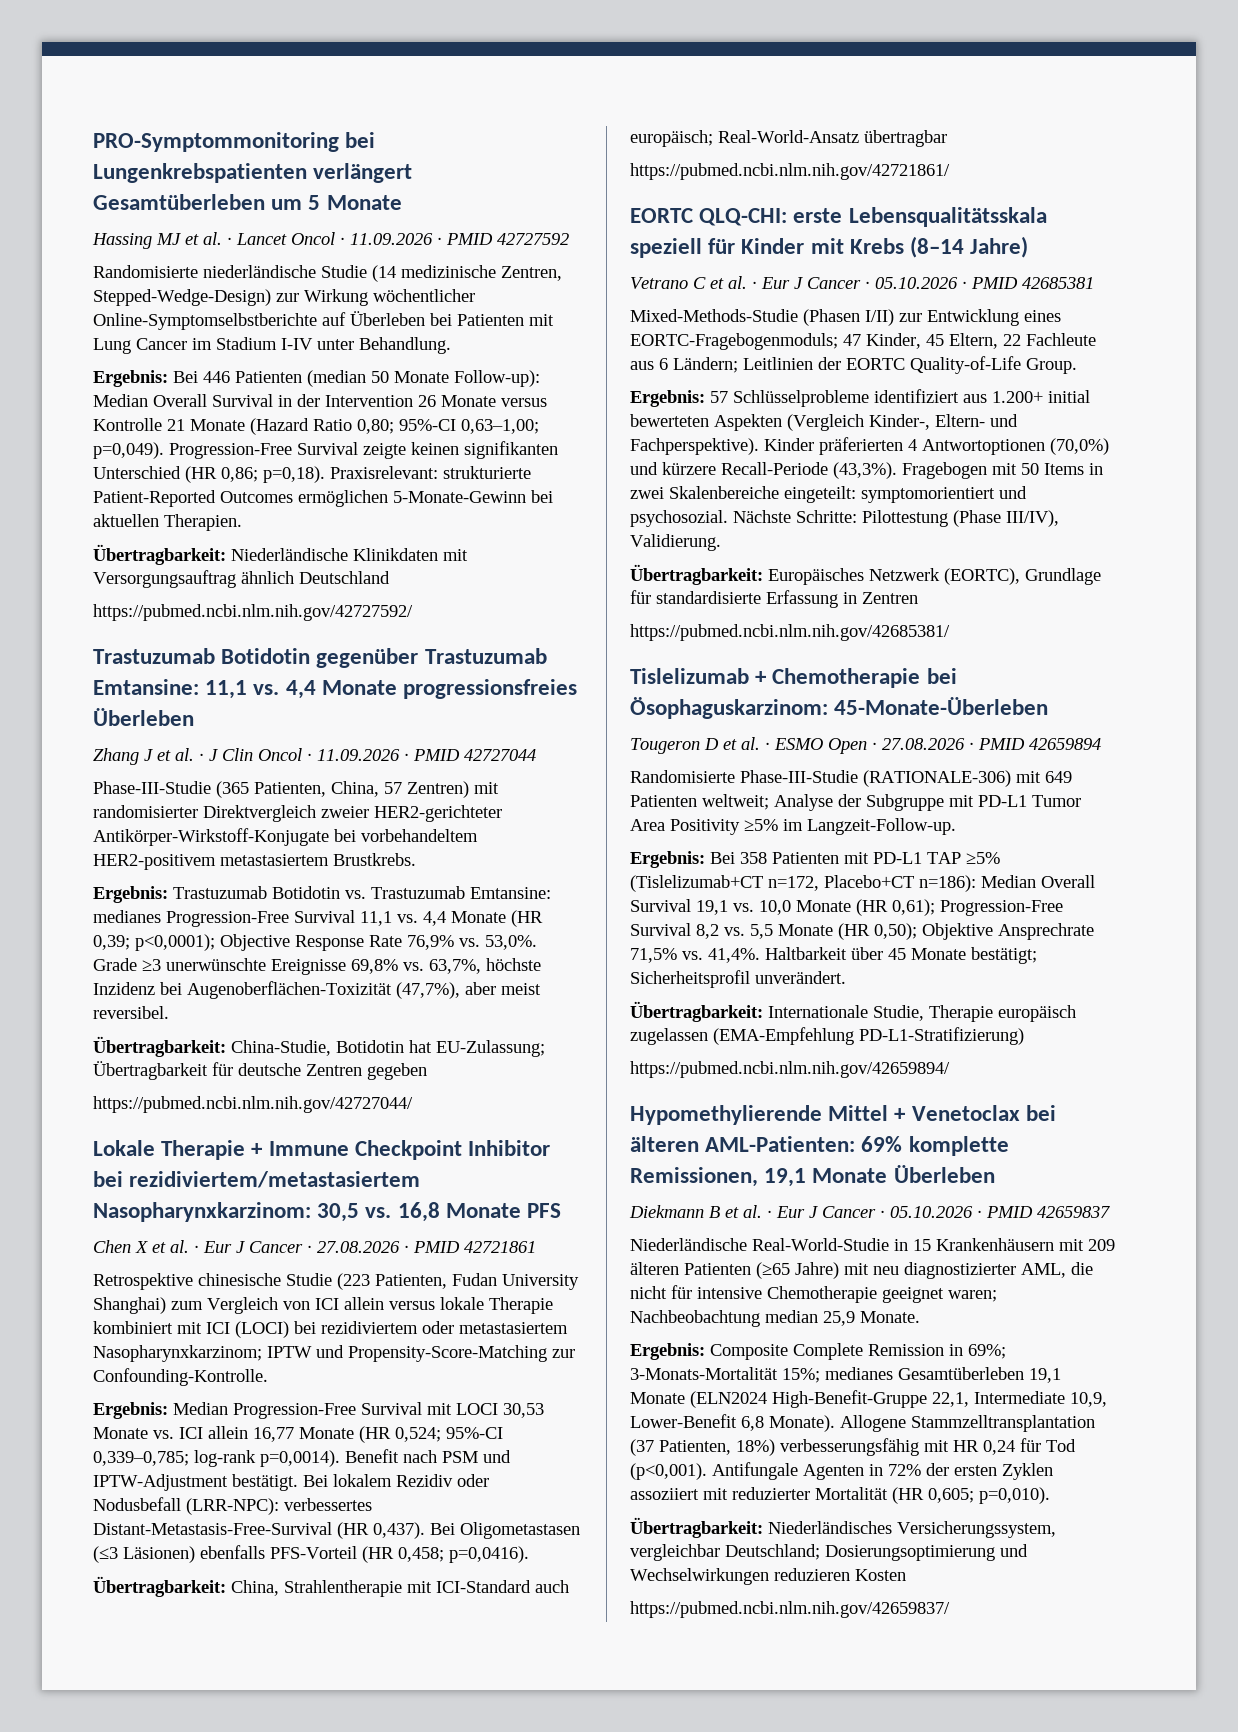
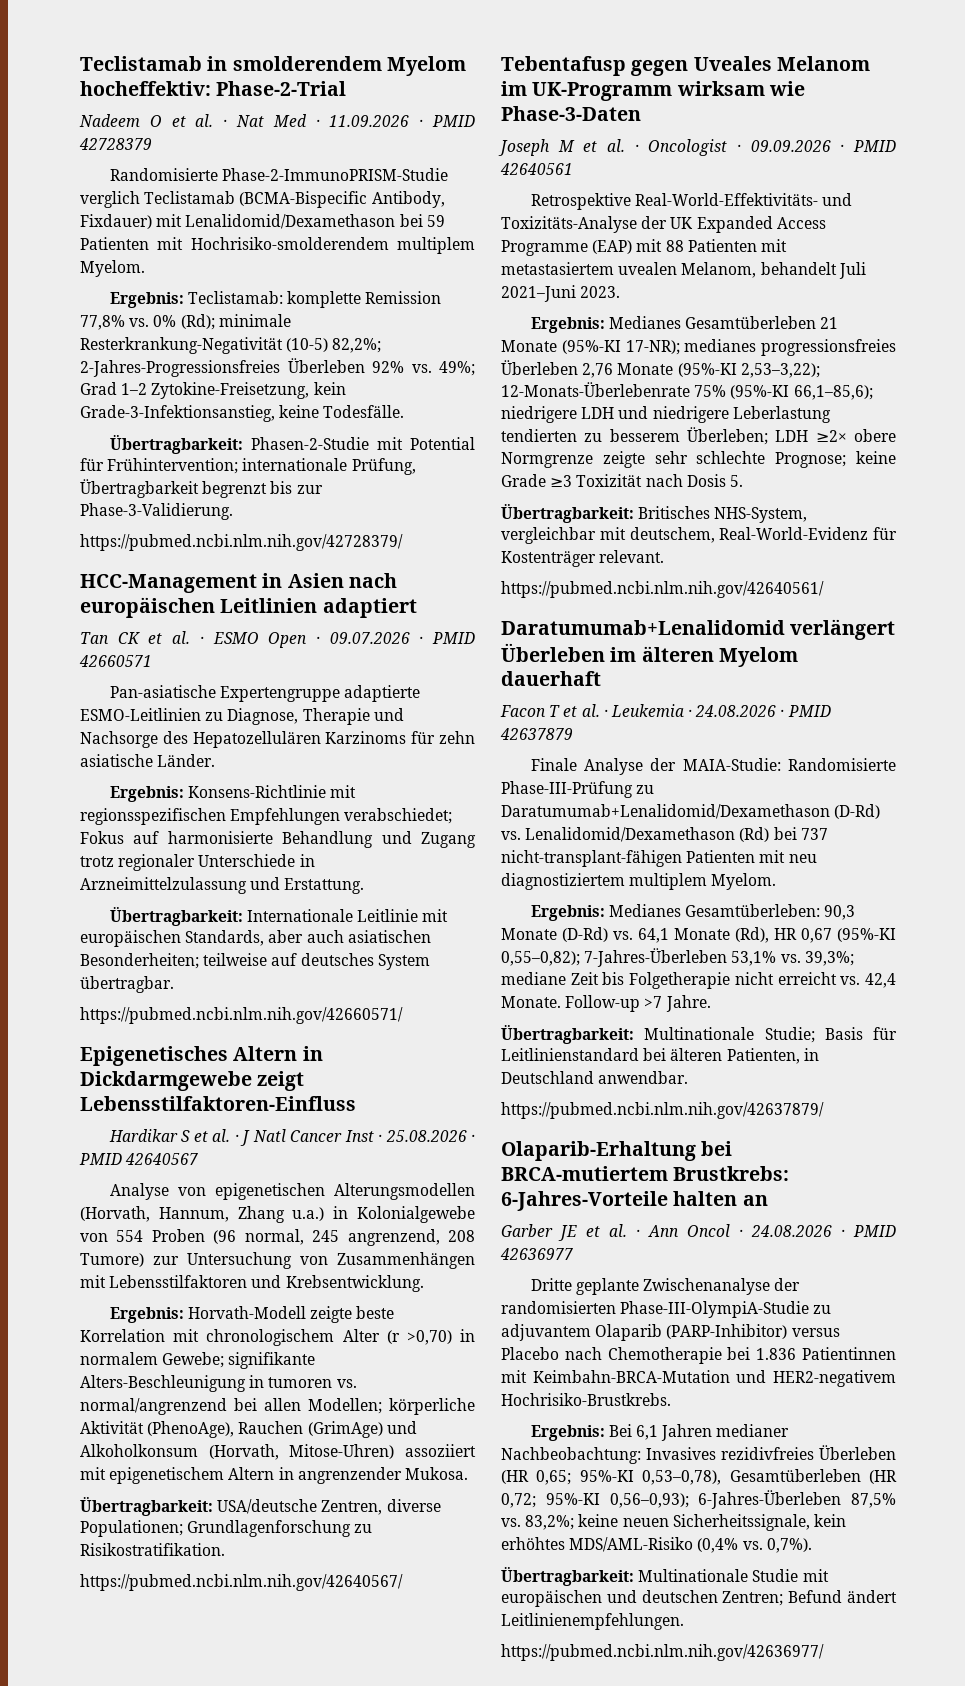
- PRO-Symptommonitoring bei Lungenkrebspatienten verlängert Gesamtüberleben um 5 Monate
- Hassing MJ et al. · Lancet Oncol · 11.09.2026 · PMID 42727592
- Randomisierte niederländische Studie (14 medizinische Zentren, Stepped-Wedge-Design) zur Wirkung wöchentlicher Online-Symptomselbstberichte auf Überleben bei Patienten mit Lung Cancer im Stadium I-IV unter Behandlung.
- Ergebnis: Bei 446 Patienten (median 50 Monate Follow-up): Median Overall Survival in der Intervention 26 Monate versus Kontrolle 21 Monate (Hazard Ratio 0,80; 95%-CI 0,63–1,00; p=0,049). Progression-Free Survival zeigte keinen signifikanten Unterschied (HR 0,86; p=0,18). Praxisrelevant: strukturierte Patient-Reported Outcomes ermöglichen 5-Monate-Gewinn bei aktuellen Therapien.
- Übertragbarkeit: Niederländische Klinikdaten mit Versorgungsauftrag ähnlich Deutschland
- https://pubmed.ncbi.nlm.nih.gov/42727592/
- Trastuzumab Botidotin gegenüber Trastuzumab Emtansine: 11,1 vs. 4,4 Monate progressionsfreies Überleben
- Zhang J et al. · J Clin Oncol · 11.09.2026 · PMID 42727044
- Phase-III-Studie (365 Patienten, China, 57 Zentren) mit randomisierter Direktvergleich zweier HER2-gerichteter Antikörper-Wirkstoff-Konjugate bei vorbehandeltem HER2-positivem metastasiertem Brustkrebs.
- Ergebnis: Trastuzumab Botidotin vs. Trastuzumab Emtansine: medianes Progression-Free Survival 11,1 vs. 4,4 Monate (HR 0,39; p<0,0001); Objective Response Rate 76,9% vs. 53,0%. Grade ≥3 unerwünschte Ereignisse 69,8% vs. 63,7%, höchste Inzidenz bei Augenoberflächen-Toxizität (47,7%), aber meist reversibel.
- Übertragbarkeit: China-Studie, Botidotin hat EU-Zulassung; Übertragbarkeit für deutsche Zentren gegeben
- https://pubmed.ncbi.nlm.nih.gov/42727044/
- Lokale Therapie + Immune Checkpoint Inhibitor bei rezidiviertem/metastasiertem Nasopharynxkarzinom: 30,5 vs. 16,8 Monate PFS
- Chen X et al. · Eur J Cancer · 27.08.2026 · PMID 42721861
- Retrospektive chinesische Studie (223 Patienten, Fudan University Shanghai) zum Vergleich von ICI allein versus lokale Therapie kombiniert mit ICI (LOCI) bei rezidiviertem oder metastasiertem Nasopharynxkarzinom; IPTW und Propensity-Score-Matching zur Confounding-Kontrolle.
- Ergebnis: Median Progression-Free Survival mit LOCI 30,53 Monate vs. ICI allein 16,77 Monate (HR 0,524; 95%-CI 0,339–0,785; log-rank p=0,0014). Benefit nach PSM und IPTW-Adjustment bestätigt. Bei lokalem Rezidiv oder Nodusbefall (LRR-NPC): verbessertes Distant-Metastasis-Free-Survival (HR 0,437). Bei Oligometastasen (≤3 Läsionen) ebenfalls PFS-Vorteil (HR 0,458; p=0,0416).
- Übertragbarkeit: China, Strahlentherapie mit ICI-Standard auch europäisch; Real-World-Ansatz übertragbar
- https://pubmed.ncbi.nlm.nih.gov/42721861/
- EORTC QLQ-CHI: erste Lebensqualitätsskala speziell für Kinder mit Krebs (8–14 Jahre)
- Vetrano C et al. · Eur J Cancer · 05.10.2026 · PMID 42685381
- Mixed-Methods-Studie (Phasen I/II) zur Entwicklung eines EORTC-Fragebogenmoduls; 47 Kinder, 45 Eltern, 22 Fachleute aus 6 Ländern; Leitlinien der EORTC Quality-of-Life Group.
- Ergebnis: 57 Schlüsselprobleme identifiziert aus 1.200+ initial bewerteten Aspekten (Vergleich Kinder-, Eltern- und Fachperspektive). Kinder präferierten 4 Antwortoptionen (70,0%) und kürzere Recall-Periode (43,3%). Fragebogen mit 50 Items in zwei Skalenbereiche eingeteilt: symptomorientiert und psychosozial. Nächste Schritte: Pilottestung (Phase III/IV), Validierung.
- Übertragbarkeit: Europäisches Netzwerk (EORTC), Grundlage für standardisierte Erfassung in Zentren
- https://pubmed.ncbi.nlm.nih.gov/42685381/
- Tislelizumab + Chemotherapie bei Ösophaguskarzinom: 45-Monate-Überleben
- Tougeron D et al. · ESMO Open · 27.08.2026 · PMID 42659894
- Randomisierte Phase-III-Studie (RATIONALE-306) mit 649 Patienten weltweit; Analyse der Subgruppe mit PD-L1 Tumor Area Positivity ≥5% im Langzeit-Follow-up.
- Ergebnis: Bei 358 Patienten mit PD-L1 TAP ≥5% (Tislelizumab+CT n=172, Placebo+CT n=186): Median Overall Survival 19,1 vs. 10,0 Monate (HR 0,61); Progression-Free Survival 8,2 vs. 5,5 Monate (HR 0,50); Objektive Ansprechrate 71,5% vs. 41,4%. Haltbarkeit über 45 Monate bestätigt; Sicherheitsprofil unverändert.
- Übertragbarkeit: Internationale Studie, Therapie europäisch zugelassen (EMA-Empfehlung PD-L1-Stratifizierung)
- https://pubmed.ncbi.nlm.nih.gov/42659894/
- Hypomethylierende Mittel + Venetoclax bei älteren AML-Patienten: 69% komplette Remissionen, 19,1 Monate Überleben
- Diekmann B et al. · Eur J Cancer · 05.10.2026 · PMID 42659837
- Niederländische Real-World-Studie in 15 Krankenhäusern mit 209 älteren Patienten (≥65 Jahre) mit neu diagnostizierter AML, die nicht für intensive Chemotherapie geeignet waren; Nachbeobachtung median 25,9 Monate.
- Ergebnis: Composite Complete Remission in 69%; 3-Monats-Mortalität 15%; medianes Gesamtüberleben 19,1 Monate (ELN2024 High-Benefit-Gruppe 22,1, Intermediate 10,9, Lower-Benefit 6,8 Monate). Allogene Stammzelltransplantation (37 Patienten, 18%) verbesserungsfähig mit HR 0,24 für Tod (p<0,001). Antifungale Agenten in 72% der ersten Zyklen assoziiert mit reduzierter Mortalität (HR 0,605; p=0,010).
- Übertragbarkeit: Niederländisches Versicherungssystem, vergleichbar Deutschland; Dosierungsoptimierung und Wechselwirkungen reduzieren Kosten
- https://pubmed.ncbi.nlm.nih.gov/42659837/
+ Teclistamab in smolderendem Myelom hocheffektiv: Phase-2-Trial
+ Nadeem O et al. · Nat Med · 11.09.2026 · PMID 42728379
+ Randomisierte Phase-2-ImmunoPRISM-Studie verglich Teclistamab (BCMA-Bispecific Antibody, Fixdauer) mit Lenalidomid/Dexamethason bei 59 Patienten mit Hochrisiko-smolderendem multiplem Myelom.
+ Ergebnis: Teclistamab: komplette Remission 77,8% vs. 0% (Rd); minimale Resterkrankung-Negativität (10-5) 82,2%; 2-Jahres-Progressionsfreies Überleben 92% vs. 49%; Grad 1–2 Zytokine-Freisetzung, kein Grade-3-Infektionsanstieg, keine Todesfälle.
+ Übertragbarkeit: Phasen-2-Studie mit Potential für Frühintervention; internationale Prüfung, Übertragbarkeit begrenzt bis zur Phase-3-Validierung.
+ https://pubmed.ncbi.nlm.nih.gov/42728379/
+ HCC-Management in Asien nach europäischen Leitlinien adaptiert
+ Tan CK et al. · ESMO Open · 09.07.2026 · PMID 42660571
+ Pan-asiatische Expertengruppe adaptierte ESMO-Leitlinien zu Diagnose, Therapie und Nachsorge des Hepatozellulären Karzinoms für zehn asiatische Länder.
+ Ergebnis: Konsens-Richtlinie mit regionsspezifischen Empfehlungen verabschiedet; Fokus auf harmonisierte Behandlung und Zugang trotz regionaler Unterschiede in Arzneimittelzulassung und Erstattung.
+ Übertragbarkeit: Internationale Leitlinie mit europäischen Standards, aber auch asiatischen Besonderheiten; teilweise auf deutsches System übertragbar.
+ https://pubmed.ncbi.nlm.nih.gov/42660571/
+ Epigenetisches Altern in Dickdarmgewebe zeigt Lebensstilfaktoren-Einfluss
+ Hardikar S et al. · J Natl Cancer Inst · 25.08.2026 · PMID 42640567
+ Analyse von epigenetischen Alterungsmodellen (Horvath, Hannum, Zhang u.a.) in Kolonialgewebe von 554 Proben (96 normal, 245 angrenzend, 208 Tumore) zur Untersuchung von Zusammenhängen mit Lebensstilfaktoren und Krebsentwicklung.
+ Ergebnis: Horvath-Modell zeigte beste Korrelation mit chronologischem Alter (r >0,70) in normalem Gewebe; signifikante Alters-Beschleunigung in tumoren vs. normal/angrenzend bei allen Modellen; körperliche Aktivität (PhenoAge), Rauchen (GrimAge) und Alkoholkonsum (Horvath, Mitose-Uhren) assoziiert mit epigenetischem Altern in angrenzender Mukosa.
+ Übertragbarkeit: USA/deutsche Zentren, diverse Populationen; Grundlagenforschung zu Risikostratifikation.
+ https://pubmed.ncbi.nlm.nih.gov/42640567/
+ Tebentafusp gegen Uveales Melanom im UK-Programm wirksam wie Phase-3-Daten
+ Joseph M et al. · Oncologist · 09.09.2026 · PMID 42640561
+ Retrospektive Real-World-Effektivitäts- und Toxizitäts-Analyse der UK Expanded Access Programme (EAP) mit 88 Patienten mit metastasiertem uvealen Melanom, behandelt Juli 2021–Juni 2023.
+ Ergebnis: Medianes Gesamtüberleben 21 Monate (95%-KI 17-NR); medianes progressionsfreies Überleben 2,76 Monate (95%-KI 2,53–3,22); 12-Monats-Überlebenrate 75% (95%-KI 66,1–85,6); niedrigere LDH und niedrigere Leberlastung tendierten zu besserem Überleben; LDH ≥2× obere Normgrenze zeigte sehr schlechte Prognose; keine Grade ≥3 Toxizität nach Dosis 5.
+ Übertragbarkeit: Britisches NHS-System, vergleichbar mit deutschem, Real-World-Evidenz für Kostenträger relevant.
+ https://pubmed.ncbi.nlm.nih.gov/42640561/
+ Daratumumab+Lenalidomid verlängert Überleben im älteren Myelom dauerhaft
+ Facon T et al. · Leukemia · 24.08.2026 · PMID 42637879
+ Finale Analyse der MAIA-Studie: Randomisierte Phase-III-Prüfung zu Daratumumab+Lenalidomid/Dexamethason (D-Rd) vs. Lenalidomid/Dexamethason (Rd) bei 737 nicht-transplant-fähigen Patienten mit neu diagnostiziertem multiplem Myelom.
+ Ergebnis: Medianes Gesamtüberleben: 90,3 Monate (D-Rd) vs. 64,1 Monate (Rd), HR 0,67 (95%-KI 0,55–0,82); 7-Jahres-Überleben 53,1% vs. 39,3%; mediane Zeit bis Folgetherapie nicht erreicht vs. 42,4 Monate. Follow-up >7 Jahre.
+ Übertragbarkeit: Multinationale Studie; Basis für Leitlinienstandard bei älteren Patienten, in Deutschland anwendbar.
+ https://pubmed.ncbi.nlm.nih.gov/42637879/
+ Olaparib-Erhaltung bei BRCA-mutiertem Brustkrebs: 6-Jahres-Vorteile halten an
+ Garber JE et al. · Ann Oncol · 24.08.2026 · PMID 42636977
+ Dritte geplante Zwischenanalyse der randomisierten Phase-III-OlympiA-Studie zu adjuvantem Olaparib (PARP-Inhibitor) versus Placebo nach Chemotherapie bei 1.836 Patientinnen mit Keimbahn-BRCA-Mutation und HER2-negativem Hochrisiko-Brustkrebs.
+ Ergebnis: Bei 6,1 Jahren medianer Nachbeobachtung: Invasives rezidivfreies Überleben (HR 0,65; 95%-KI 0,53–0,78), Gesamtüberleben (HR 0,72; 95%-KI 0,56–0,93); 6-Jahres-Überleben 87,5% vs. 83,2%; keine neuen Sicherheitssignale, kein erhöhtes MDS/AML-Risiko (0,4% vs. 0,7%).
+ Übertragbarkeit: Multinationale Studie mit europäischen und deutschen Zentren; Befund ändert Leitlinienempfehlungen.
+ https://pubmed.ncbi.nlm.nih.gov/42636977/

